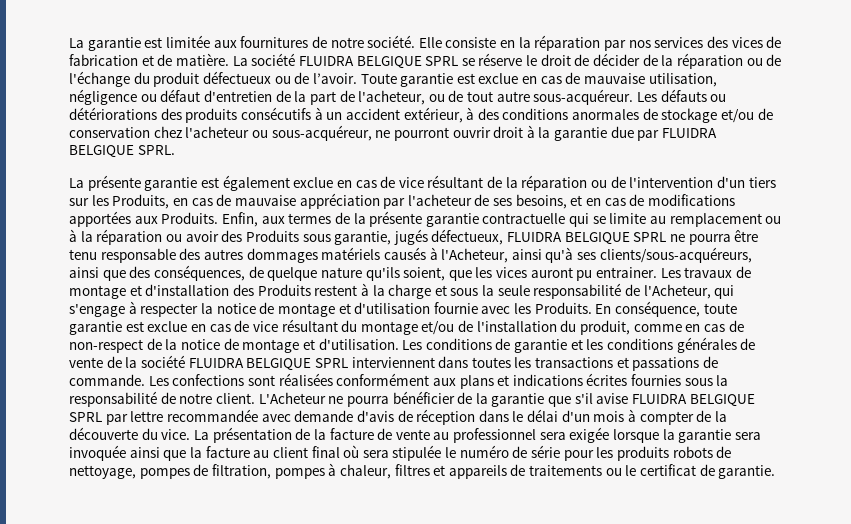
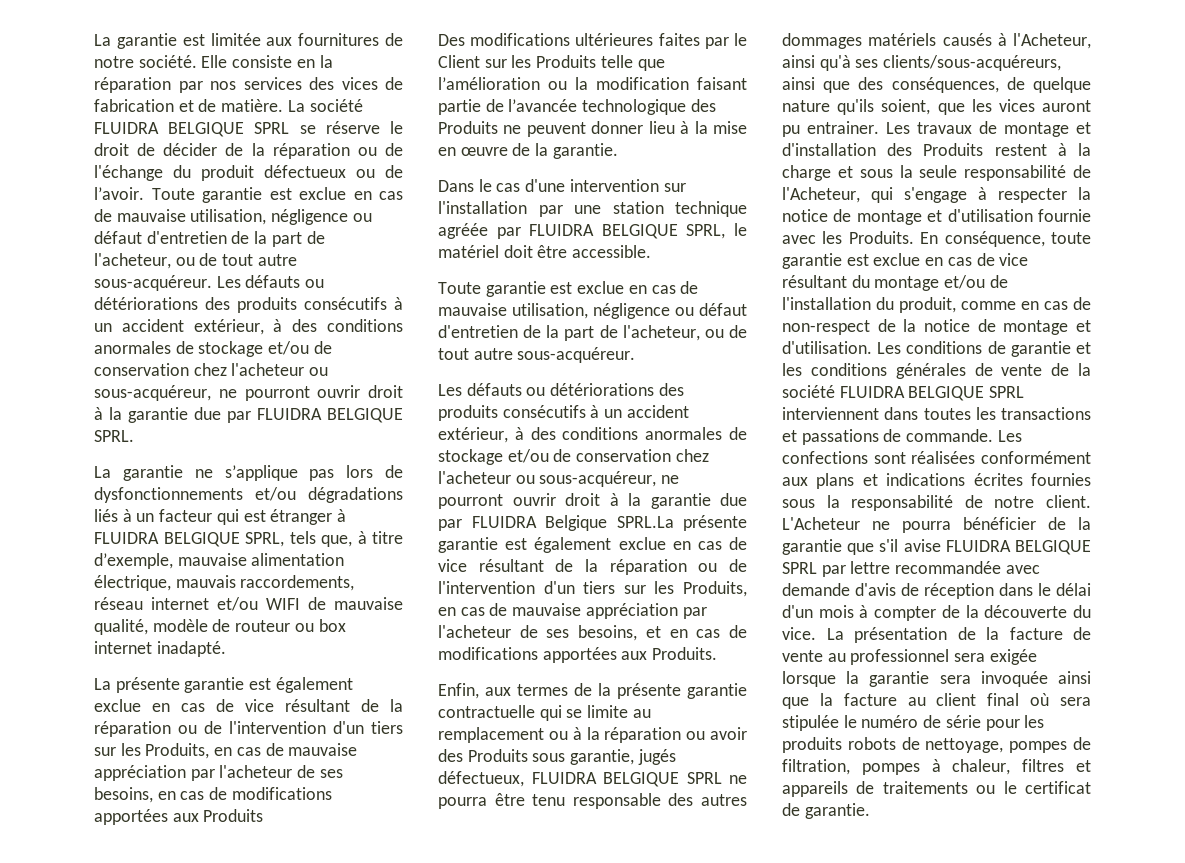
- La présente garantie est également exclue en cas de vice résultant de la réparation ou de l'intervention d'un tiers sur les Produits, en cas de mauvaise appréciation par l'acheteur de ses besoins, et en cas de modifications apportées aux Produits. Enfin, aux termes de la présente garantie contractuelle qui se limite au remplacement ou à la réparation ou avoir des Produits sous garantie, jugés défectueux, FLUIDRA BELGIQUE SPRL ne pourra être tenu responsable des autres dommages matériels causés à l'Acheteur, ainsi qu'à ses clients/sous-acquéreurs, ainsi que des conséquences, de quelque nature qu'ils soient, que les vices auront pu entrainer.
+ La garantie ne s’applique pas lors de dysfonctionnements et/ou dégradations liés à un facteur qui est étranger à FLUIDRA BELGIQUE SPRL, tels que, à titre d’exemple, mauvaise alimentation électrique, mauvais raccordements, réseau internet et/ou WIFI de mauvaise qualité, modèle de routeur ou box internet inadapté.
+ La présente garantie est également exclue en cas de vice résultant de la réparation ou de l'intervention d'un tiers sur les Produits, en cas de mauvaise appréciation par l'acheteur de ses besoins, en cas de modifications apportées aux Produits
+ Des modifications ultérieures faites par le Client sur les Produits telle que l’amélioration ou la modification faisant partie de l’avancée technologique des Produits ne peuvent donner lieu à la mise en œuvre de la garantie.
+ Dans le cas d'une intervention sur l'installation par une station technique agréée par FLUIDRA BELGIQUE SPRL, le matériel doit être accessible.
+ Toute garantie est exclue en cas de mauvaise utilisation, négligence ou défaut d'entretien de la part de l'acheteur, ou de tout autre sous-acquéreur.
+ Les défauts ou détériorations des produits consécutifs à un accident extérieur, à des conditions anormales de stockage et/ou de conservation chez l'acheteur ou sous-acquéreur, ne pourront ouvrir droit à la garantie due par FLUIDRA Belgique SPRL.La présente garantie est également exclue en cas de vice résultant de la réparation ou de l'intervention d'un tiers sur les Produits, en cas de mauvaise appréciation par l'acheteur de ses besoins, et en cas de modifications apportées aux Produits.
+ Enfin, aux termes de la présente garantie contractuelle qui se limite au remplacement ou à la réparation ou avoir des Produits sous garantie, jugés défectueux, FLUIDRA BELGIQUE SPRL ne pourra être tenu responsable des autres dommages matériels causés à l'Acheteur, ainsi qu'à ses clients/sous-acquéreurs, ainsi que des conséquences, de quelque nature qu'ils soient, que les vices auront pu entrainer.

